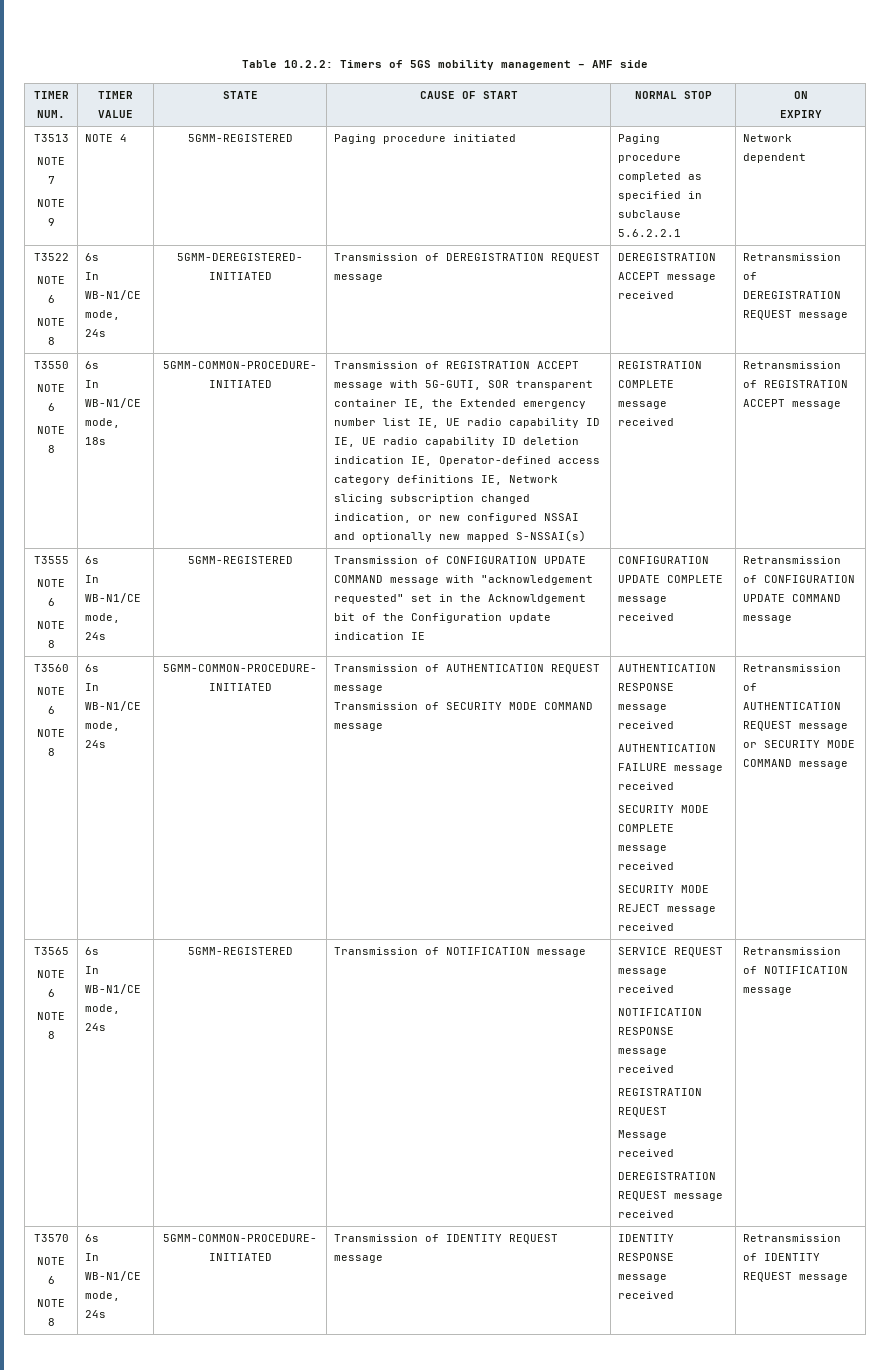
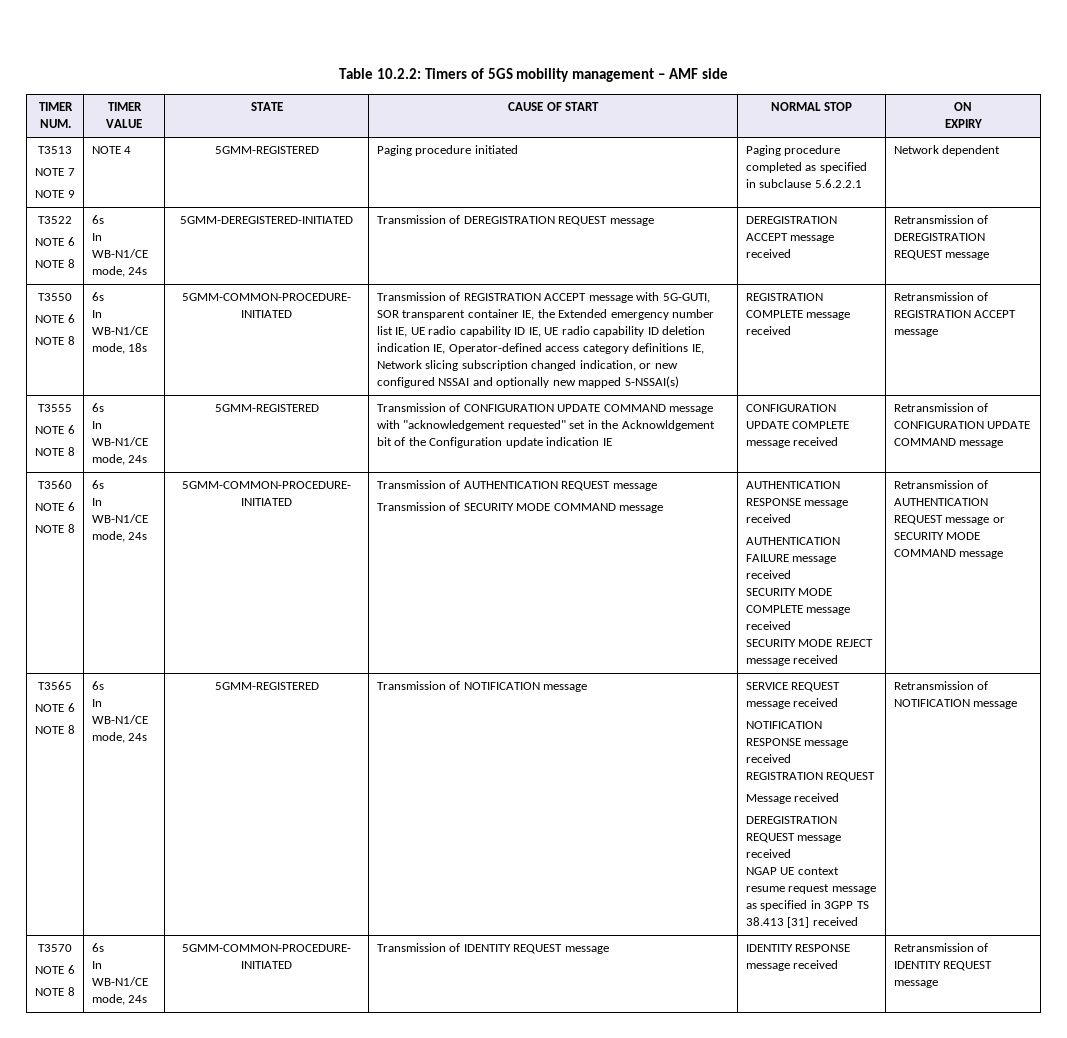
+ NGAP UE context resume request message as specified in 3GPP TS 38.413 [31] received

